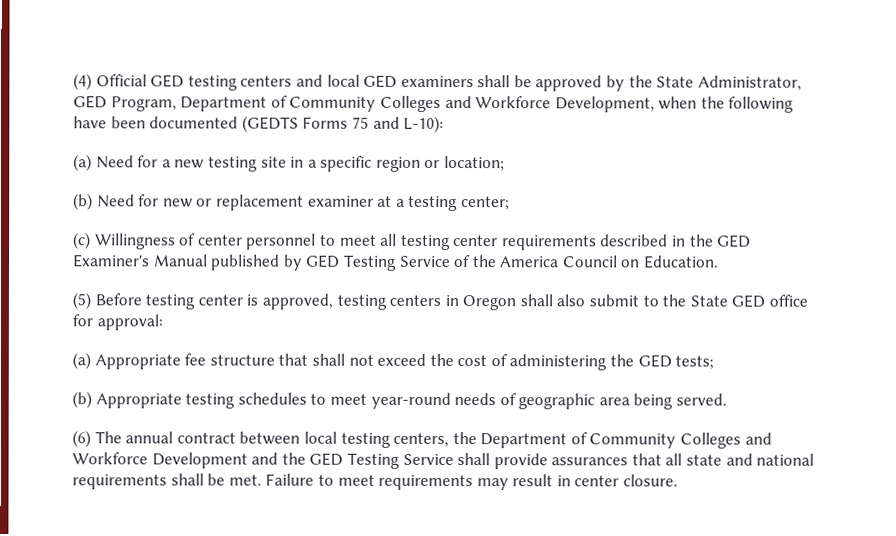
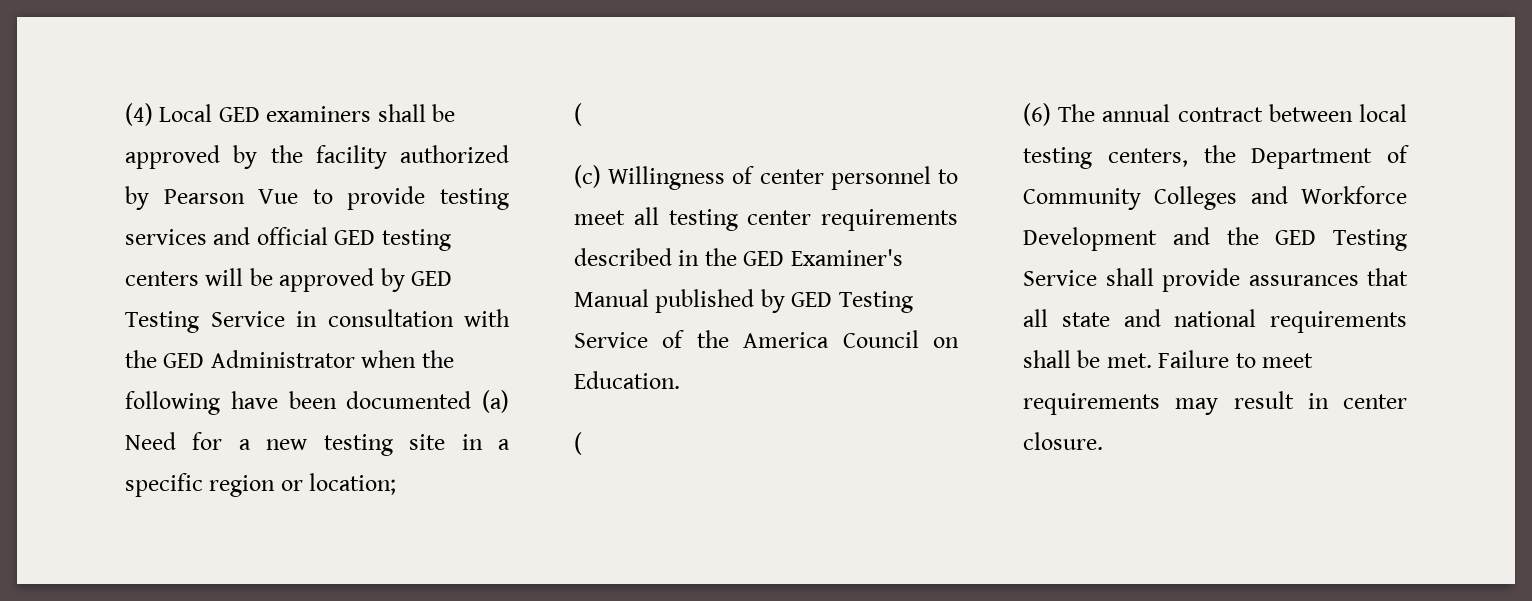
- (4) Official GED testing centers and local GED examiners shall be approved by the State Administrator, GED Program, Department of Community Colleges and Workforce Development, when the following have been documented (GEDTS Forms 75 and L-10):
- (a) Need for a new testing site in a specific region or location;
- (b) Need for new or replacement examiner at a testing center;
+ (4) Local GED examiners shall be approved by the facility authorized by Pearson Vue to provide testing services and official GED testing centers will be approved by GED Testing Service in consultation with the GED Administrator when the following have been documented (a) Need for a new testing site in a specific region or location;
+ (
  (c) Willingness of center personnel to meet all testing center requirements described in the GED Examiner's Manual published by GED Testing Service of the America Council on Education.
- (5) Before testing center is approved, testing centers in Oregon shall also submit to the State GED office for approval:
- (a) Appropriate fee structure that shall not exceed the cost of administering the GED tests;
- (b) Appropriate testing schedules to meet year-round needs of geographic area being served.
+ (

